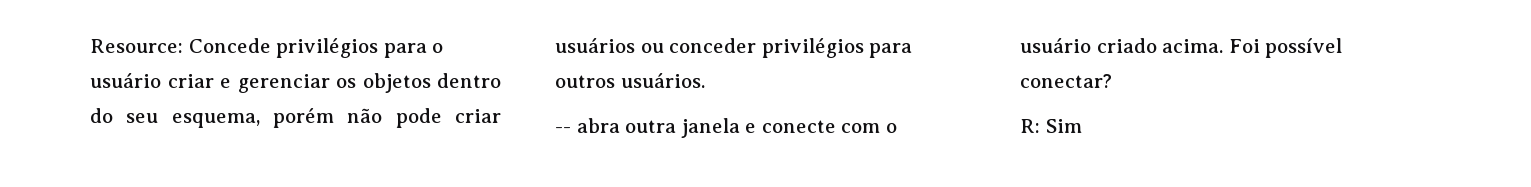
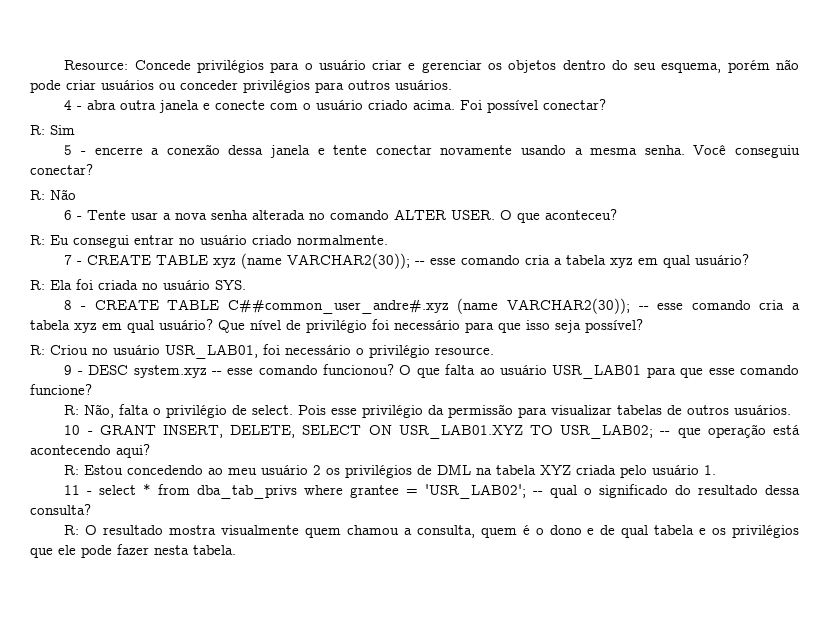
- -- abra outra janela e conecte com o usuário criado acima.
+ 4 - abra outra janela e conecte com o usuário criado acima.
+ 5 - encerre a conexão dessa janela e tente conectar novamente usando a mesma senha. Você conseguiu conectar?
+ R: Não
+ 6 - Tente usar a nova senha alterada no comando ALTER USER. O que aconteceu?
+ R: Eu consegui entrar no usuário criado normalmente.
+ 7 - CREATE TABLE xyz (name VARCHAR2(30)); -- esse comando cria a tabela xyz em qual usuário?
+ R: Ela foi criada no usuário SYS.
+ 8 - CREATE TABLE C##common_user_andre#.xyz (name VARCHAR2(30)); -- esse comando cria a tabela xyz em qual usuário? Que nível de privilégio foi necessário para que isso seja possível?
+ R: Criou no usuário USR_LAB01, foi necessário o privilégio resource.
+ 9 - DESC system.xyz -- esse comando funcionou? O que falta ao usuário USR_LAB01 para que esse comando funcione?
+ R: Não, falta o privilégio de select. Pois esse privilégio da permissão para visualizar tabelas de outros usuários.
+ 10 - GRANT INSERT, DELETE, SELECT ON USR_LAB01.XYZ TO USR_LAB02; -- que operação está acontecendo aqui?
+ R: Estou concedendo ao meu usuário 2 os privilégios de DML na tabela XYZ criada pelo usuário 1.
+ 11 - select * from dba_tab_privs where grantee = 'USR_LAB02'; -- qual o significado do resultado dessa consulta?
+ R: O resultado mostra visualmente quem chamou a consulta, quem é o dono e de qual tabela e os privilégios que ele pode fazer nesta tabela.

